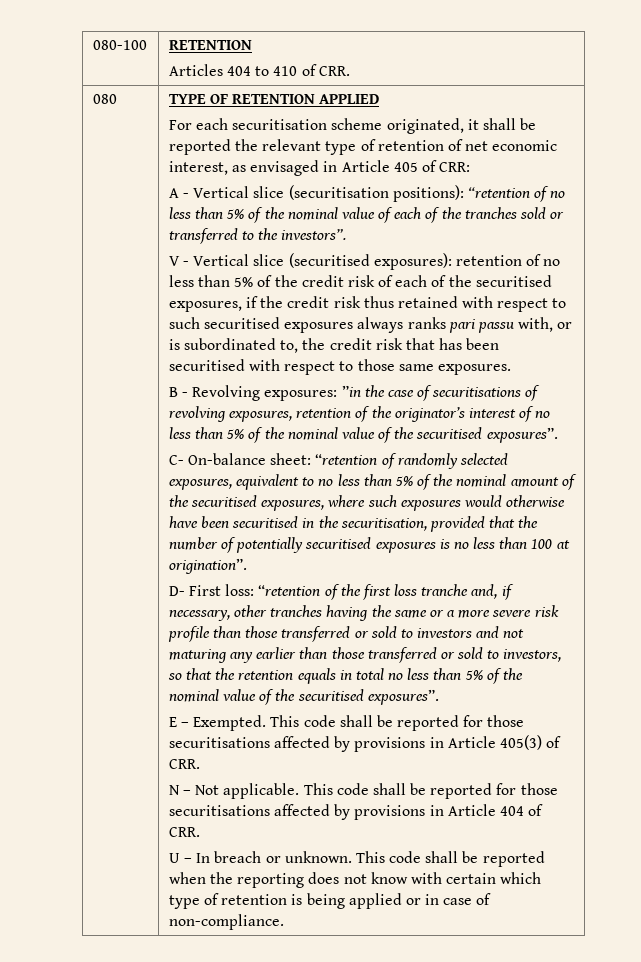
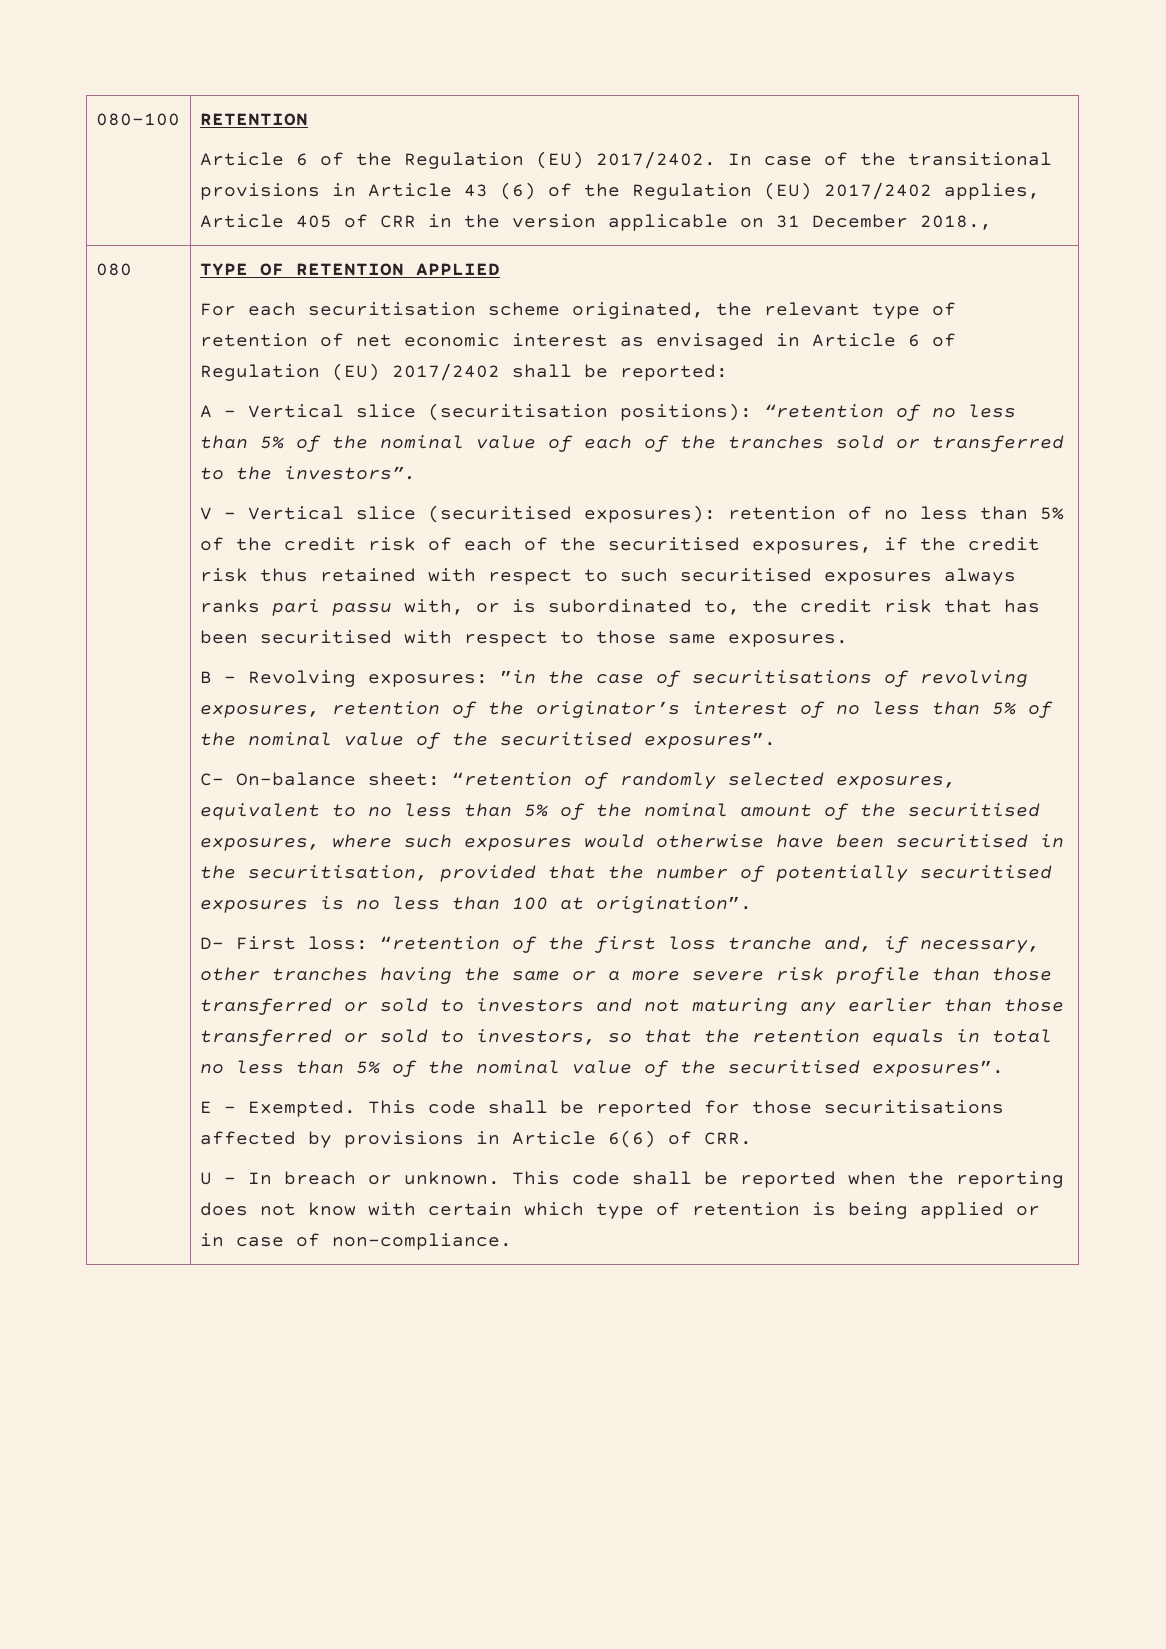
  080-100 | RETENTION
- Articles 404 to 410 of CRR.
+ Article 6 of the Regulation (EU) 2017/2402. In case of the transitional provisions in Article 43 (6) of the Regulation (EU) 2017/2402 applies, Article 405 of CRR in the version applicable on 31 December 2018.,
- For each securitisation scheme originated, it shall be reported the relevant type of retention of net economic interest, as envisaged in Article 405 of CRR:
+ For each securitisation scheme originated, the relevant type of retention of net economic interest as envisaged in Article 6 of Regulation (EU) 2017/2402 shall be reported:
- This code shall be reported for those securitisations affected by provisions in Article 405(3) of CRR.
- N – Not applicable. This code shall be reported for those securitisations affected by provisions in Article 404 of CRR.
+ This code shall be reported for those securitisations affected by provisions in Article 6(6) of CRR.

